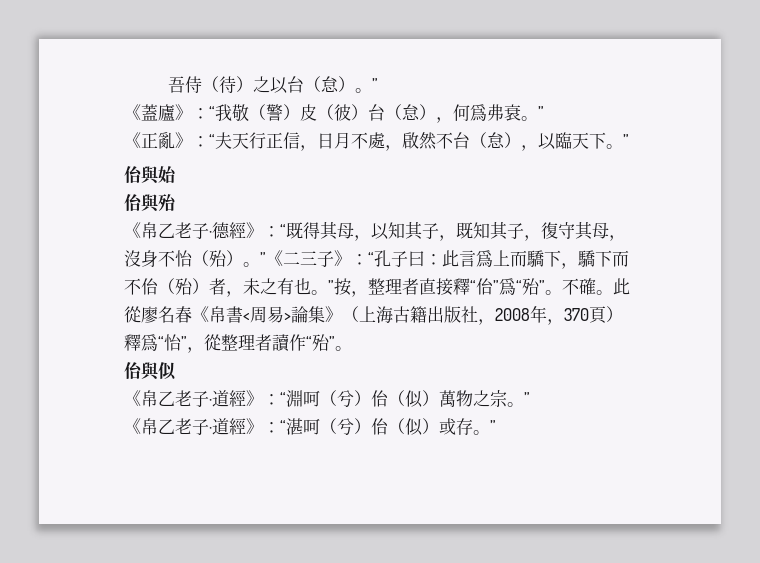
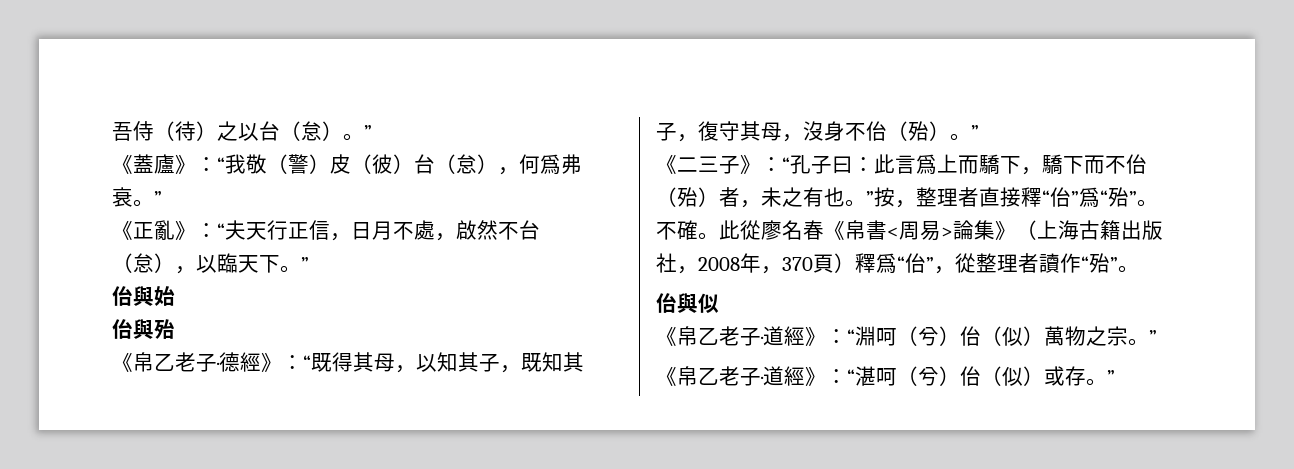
- 《帛乙老子·德經》：“既得其母，以知其子，既知其子，復守其母，沒身不怡（殆）。”《二三子》：“孔子曰：此言爲上而驕下，驕下而不佁（殆）者，未之有也。”按，整理者直接釋“佁”爲“殆”。
+ 《帛乙老子·德經》：“既得其母，以知其子，既知其子，復守其母，沒身不佁（殆）。”
+ 《二三子》：“孔子曰：此言爲上而驕下，驕下而不佁（殆）者，未之有也。”按，整理者直接釋“佁”爲“殆”。
- 此從廖名春《帛書<周易>論集》（上海古籍出版社，2008年，370頁）釋爲“怡”，從整理者讀作“殆”。
+ 此從廖名春《帛書<周易>論集》（上海古籍出版社，2008年，370頁）釋爲“佁”，從整理者讀作“殆”。

